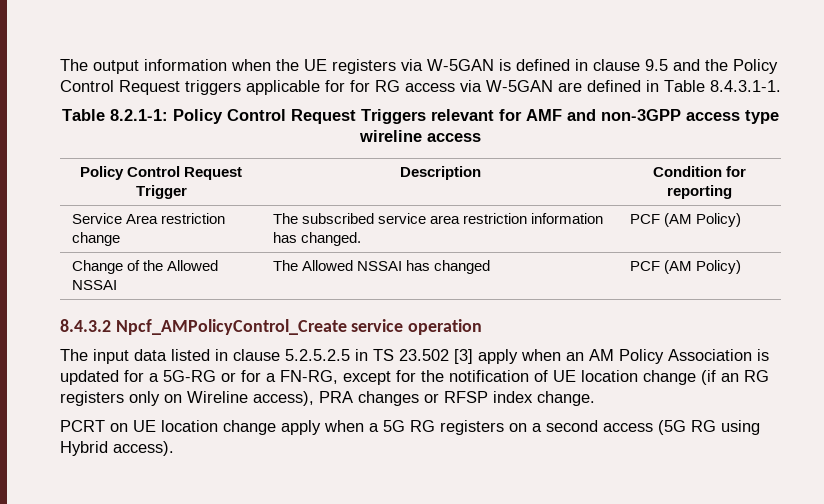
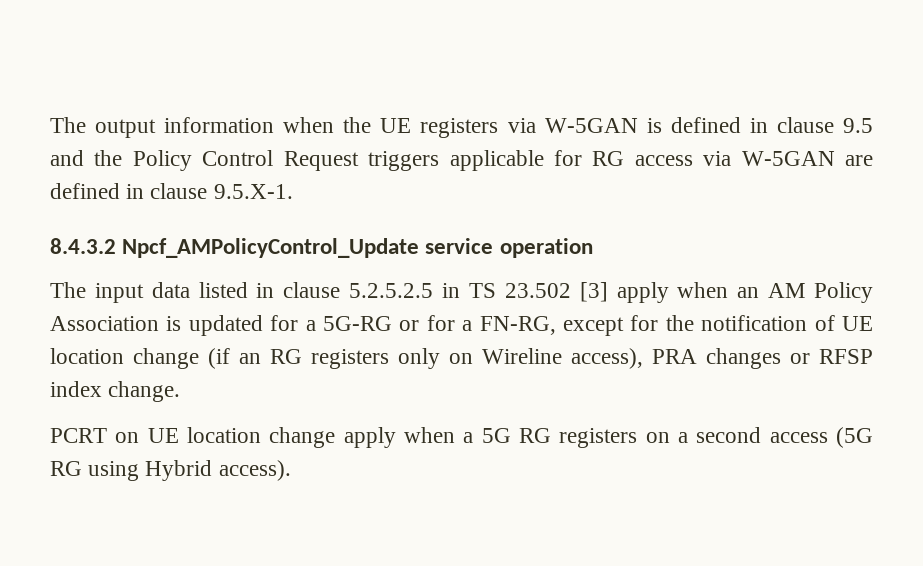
- The output information when the UE registers via W-5GAN is defined in clause 9.5 and the Policy Control Request triggers applicable for for RG access via W-5GAN are defined in Table 8.4.3.1-1.
- Table 8.2.1-1: Policy Control Request Triggers relevant for AMF and non-3GPP access type wireline access
- Policy Control Request Trigger | Description | Condition for reporting
- Service Area restriction change | The subscribed service area restriction information has changed. | PCF (AM Policy)
- Change of the Allowed NSSAI | The Allowed NSSAI has changed | PCF (AM Policy)
+ The output information when the UE registers via W-5GAN is defined in clause 9.5 and the Policy Control Request triggers applicable for RG access via W-5GAN are defined in clause 9.5.X-1.
- 8.4.3.2 Npcf_AMPolicyControl_Create service operation
+ 8.4.3.2 Npcf_AMPolicyControl_Update service operation

